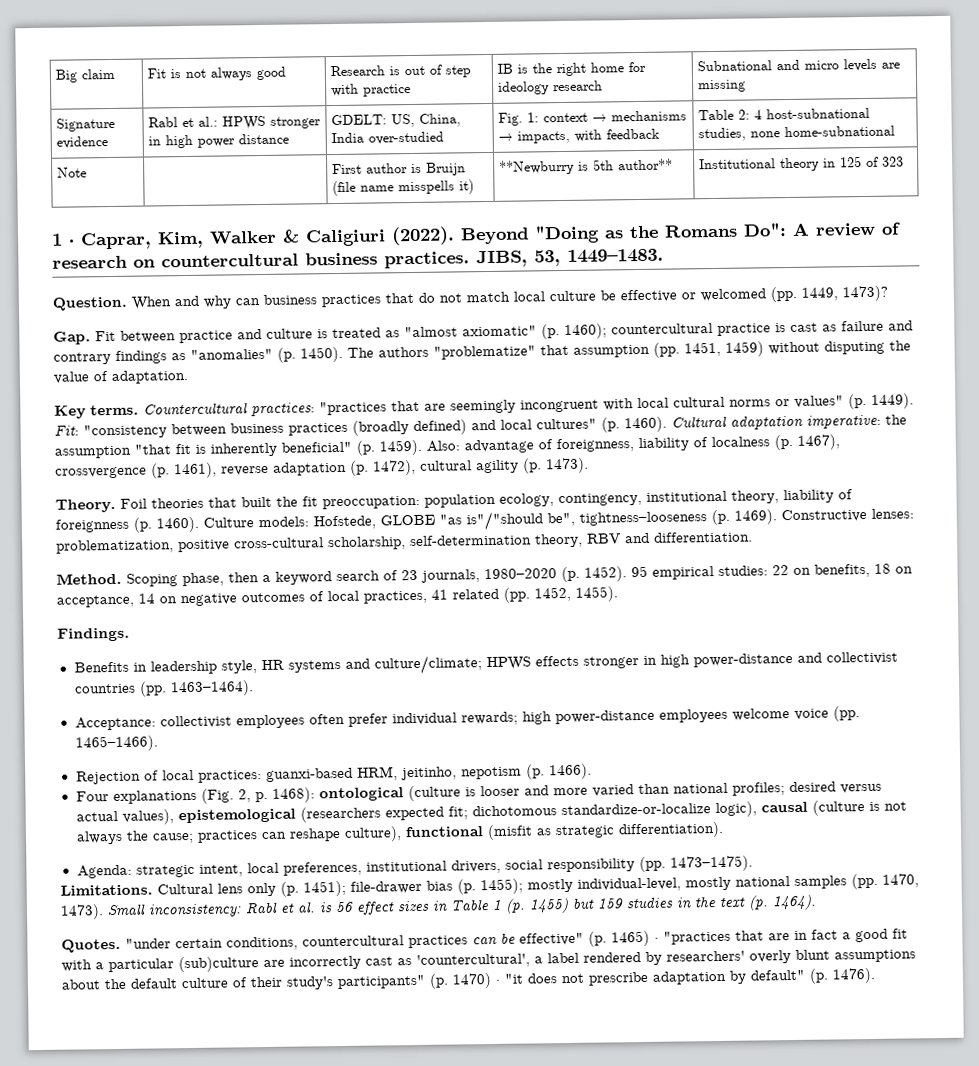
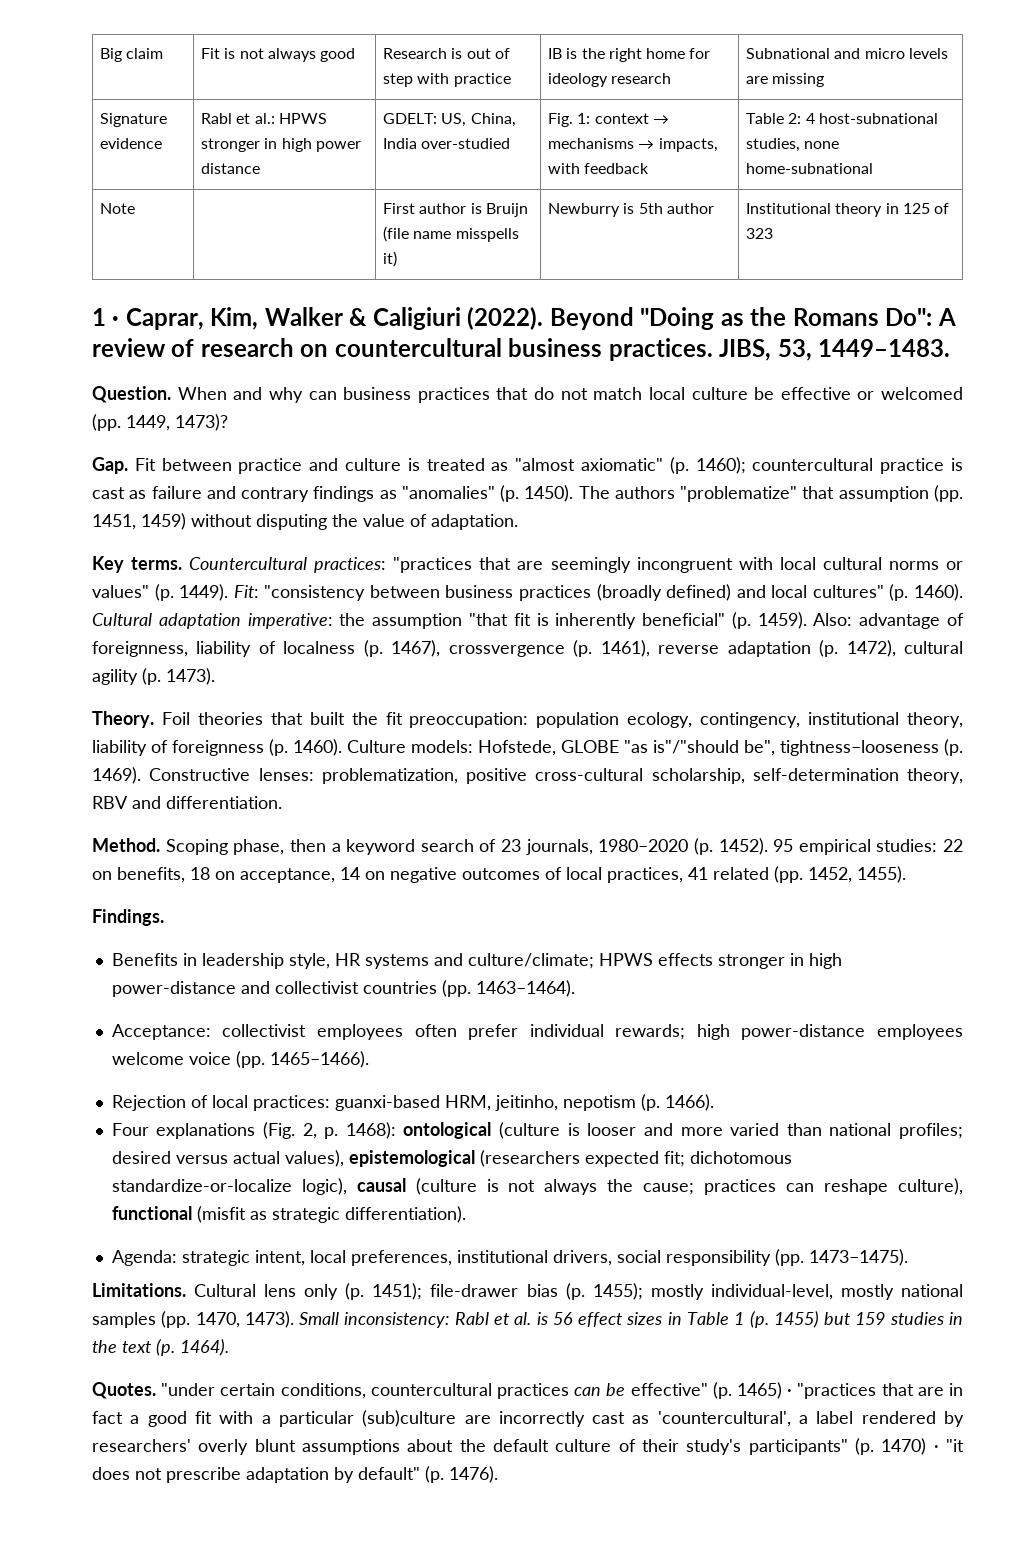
- Note | | First author is Bruijn (file name misspells it) | **Newburry is 5th author** | Institutional theory in 125 of 323
+ Note | | First author is Bruijn (file name misspells it) | Newburry is 5th author | Institutional theory in 125 of 323

